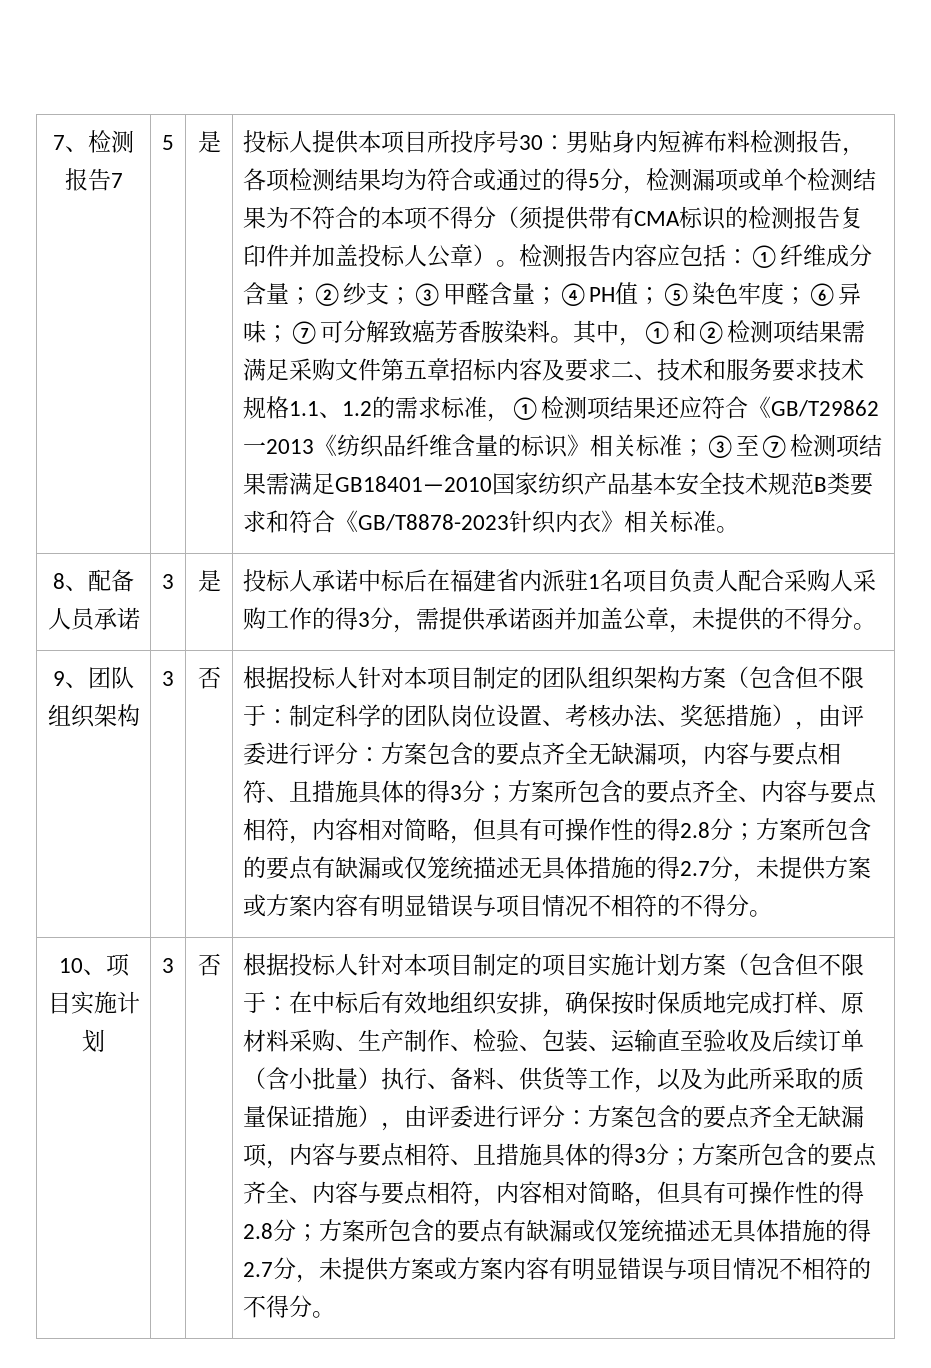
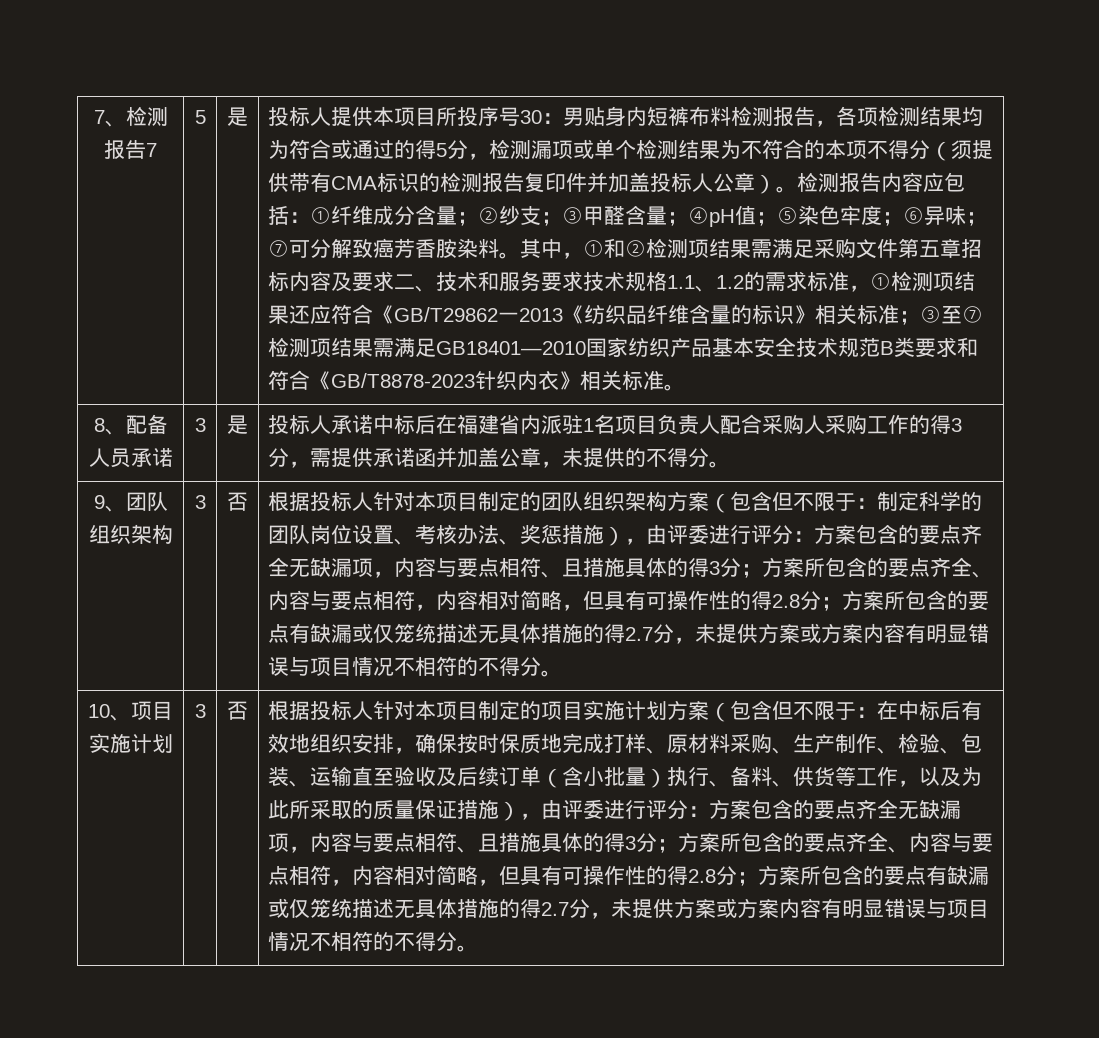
- 检测报告内容应包括：①纤维成分含量；②纱支；③甲醛含量；④PH值；⑤染色牢度；⑥异味；⑦可分解致癌芳香胺染料。
+ 检测报告内容应包括：①纤维成分含量；②纱支；③甲醛含量；④pH值；⑤染色牢度；⑥异味；⑦可分解致癌芳香胺染料。

